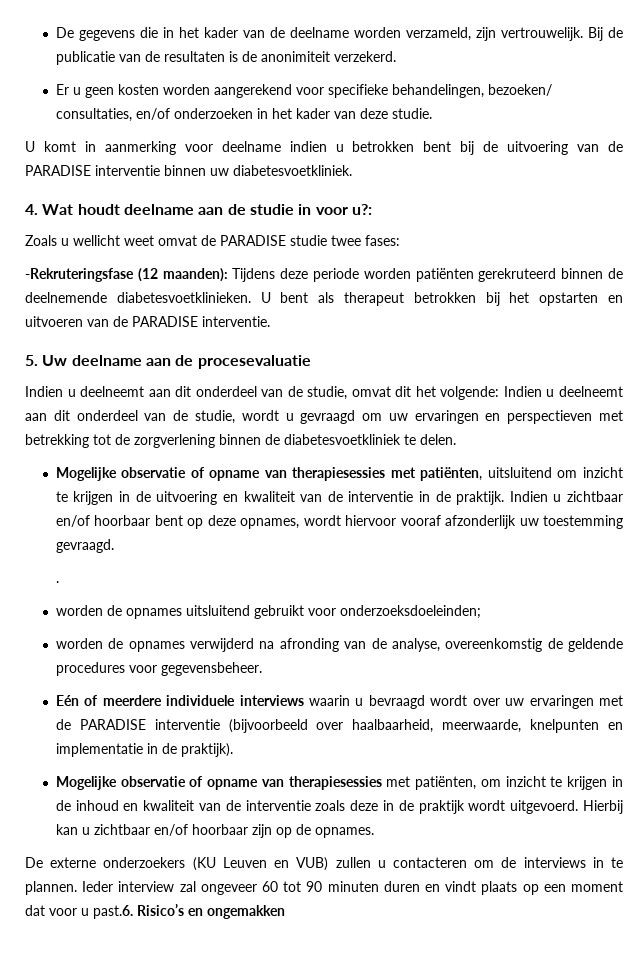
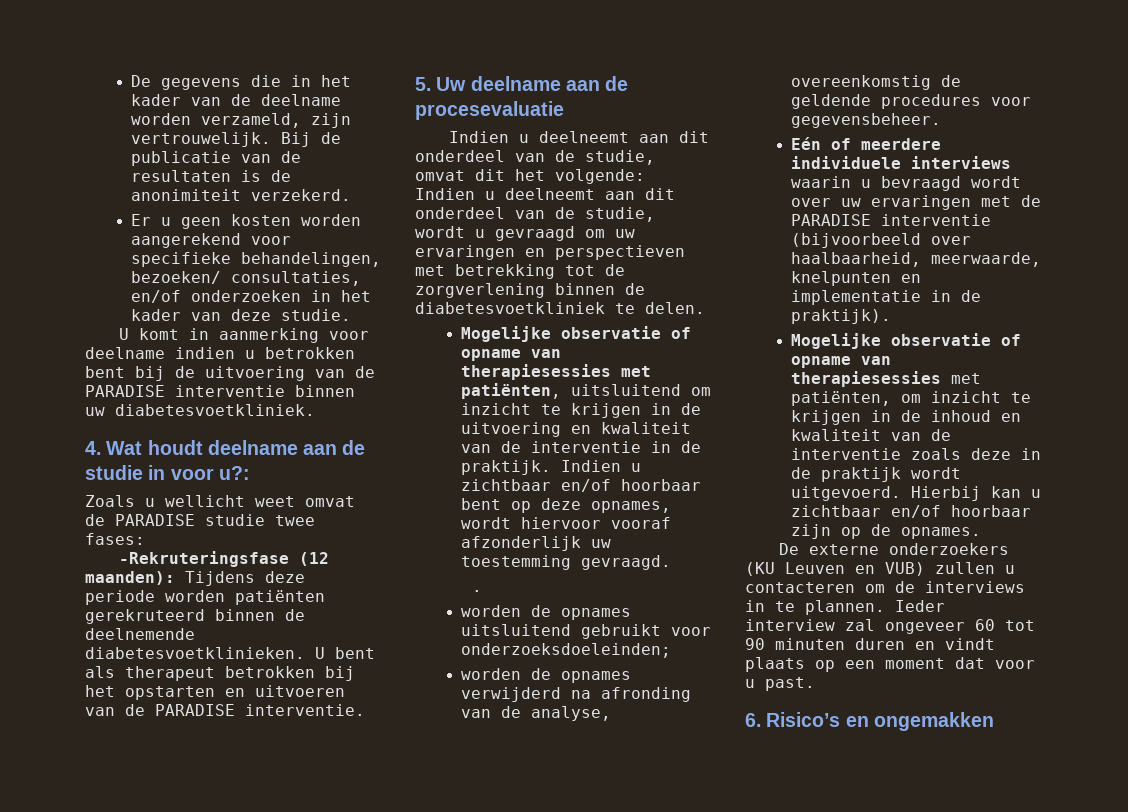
- Ieder interview zal ongeveer 60 tot 90 minuten duren en vindt plaats op een moment dat voor u past.6. Risico’s en ongemakken
+ Ieder interview zal ongeveer 60 tot 90 minuten duren en vindt plaats op een moment dat voor u past.
+ 6. Risico’s en ongemakken

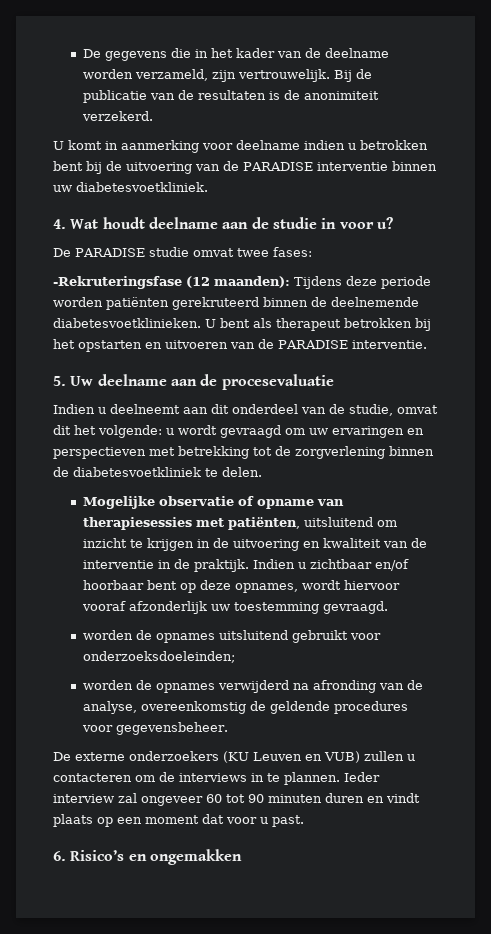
- Er u geen kosten worden aangerekend voor specifieke behandelingen, bezoeken/ consultaties, en/of onderzoeken in het kader van deze studie.
- 4. Wat houdt deelname aan de studie in voor u?:
- Zoals u wellicht weet omvat de PARADISE studie twee fases:
+ 4. Wat houdt deelname aan de studie in voor u?
+ De PARADISE studie omvat twee fases:
- Indien u deelneemt aan dit onderdeel van de studie, omvat dit het volgende: Indien u deelneemt aan dit onderdeel van de studie, wordt u gevraagd om uw ervaringen en perspectieven met betrekking tot de zorgverlening binnen de diabetesvoetkliniek te delen.
+ Indien u deelneemt aan dit onderdeel van de studie, omvat dit het volgende: u wordt gevraagd om uw ervaringen en perspectieven met betrekking tot de zorgverlening binnen de diabetesvoetkliniek te delen.
- .
- Eén of meerdere individuele interviews waarin u bevraagd wordt over uw ervaringen met de PARADISE interventie (bijvoorbeeld over haalbaarheid, meerwaarde, knelpunten en implementatie in de praktijk).
- Mogelijke observatie of opname van therapiesessies met patiënten, om inzicht te krijgen in de inhoud en kwaliteit van de interventie zoals deze in de praktijk wordt uitgevoerd. Hierbij kan u zichtbaar en/of hoorbaar zijn op de opnames.

